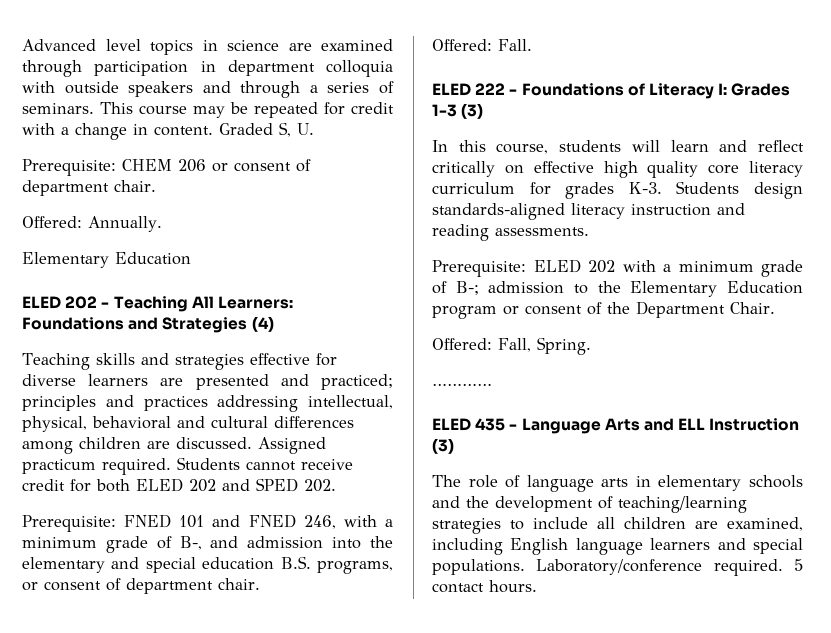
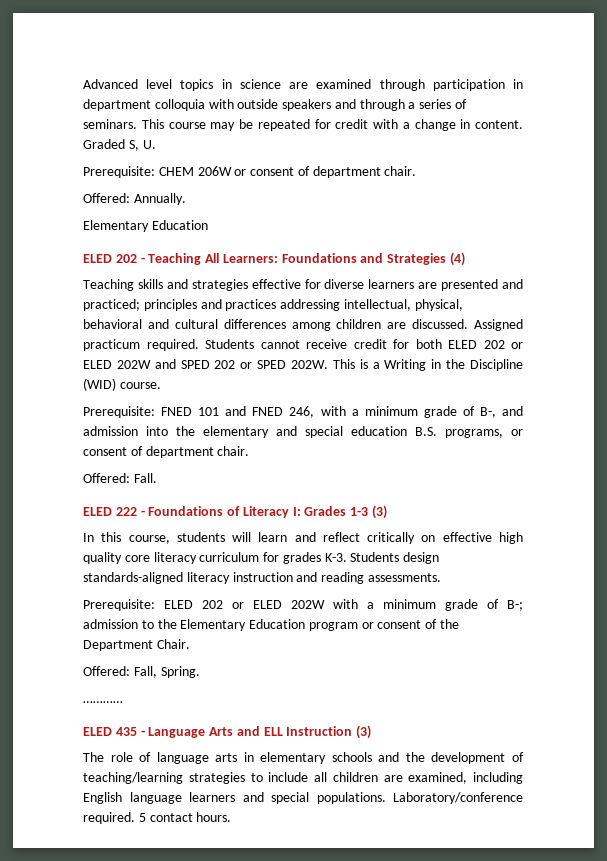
- Prerequisite: CHEM 206 or consent of department chair.
+ Prerequisite: CHEM 206W or consent of department chair.
- Students cannot receive credit for both ELED 202 and SPED 202.
+ Students cannot receive credit for both ELED 202 or ELED 202W and SPED 202 or SPED 202W. This is a Writing in the Discipline (WID) course.
- Prerequisite: ELED 202 with a minimum grade of B-; admission to the Elementary Education program or consent of the Department Chair.
+ Prerequisite: ELED 202 or ELED 202W with a minimum grade of B-; admission to the Elementary Education program or consent of the Department Chair.

